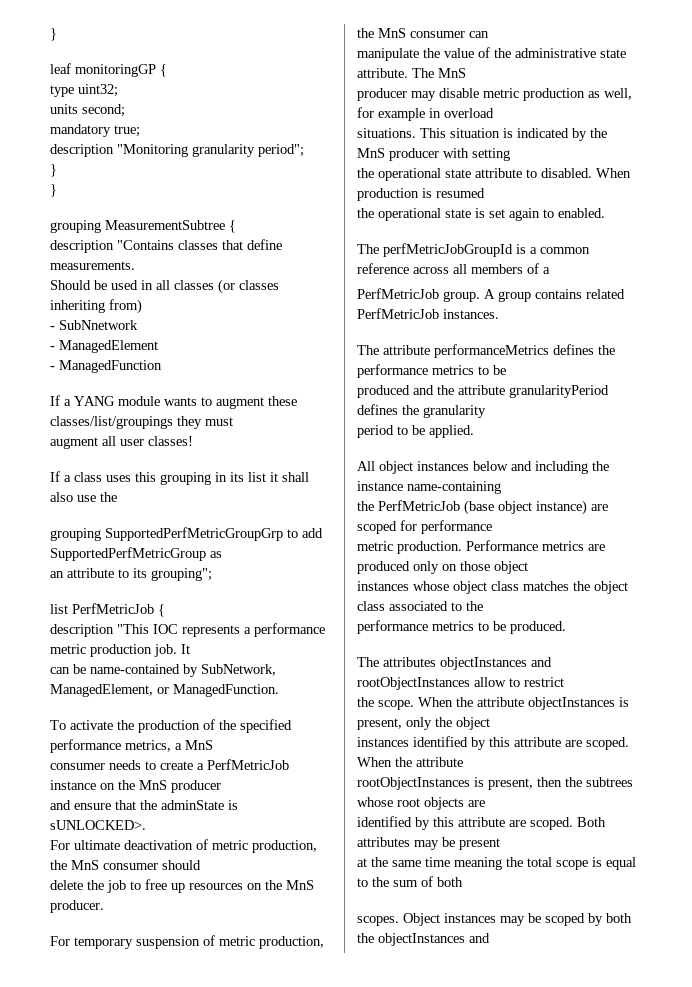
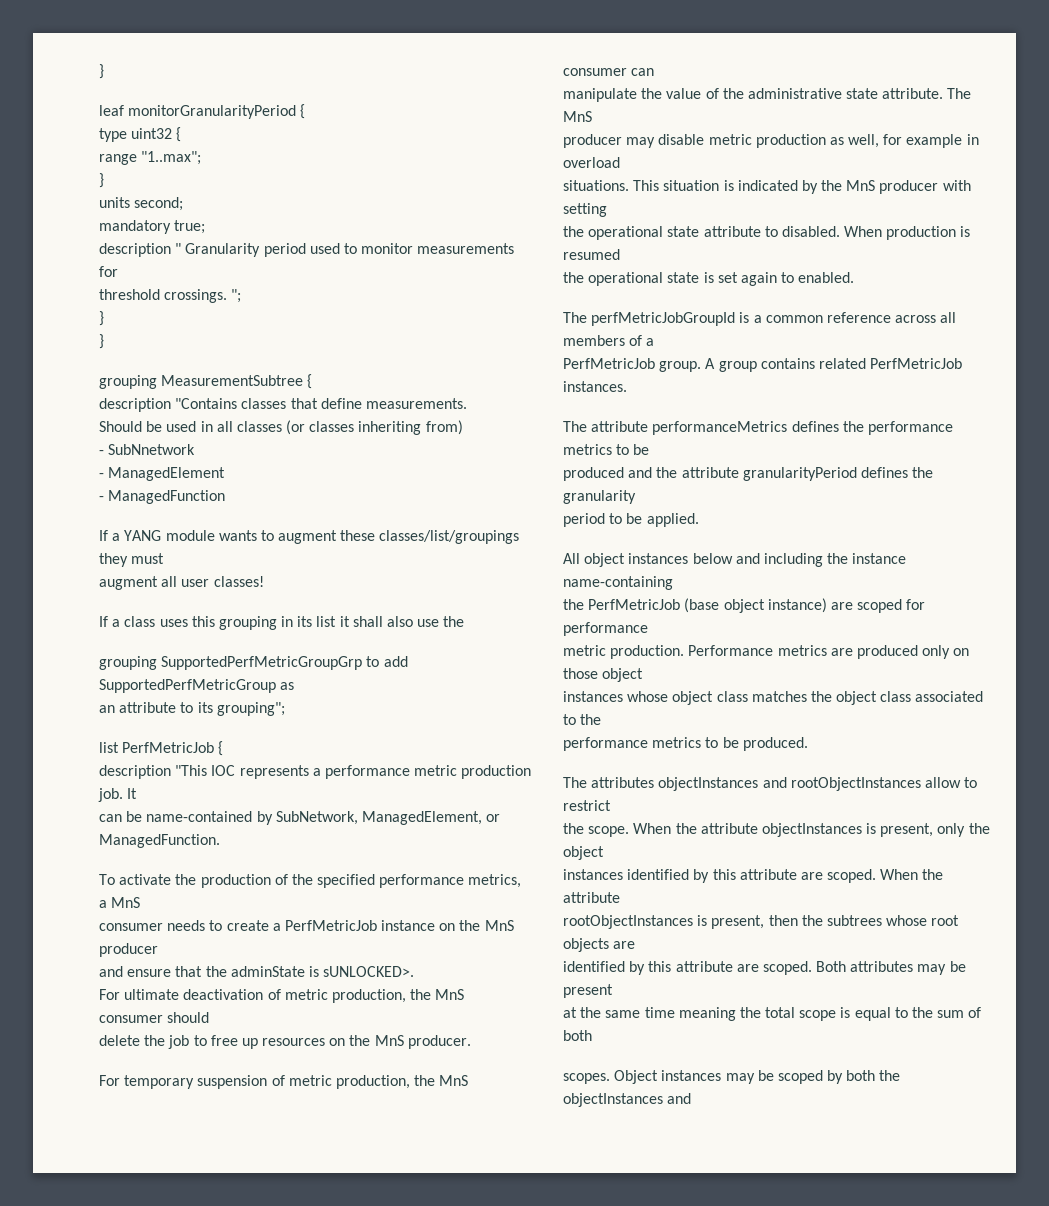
- leaf monitoringGP {
+ leaf monitorGranularityPeriod {
- type uint32;
+ type uint32 {
+ range "1..max";
+ }
- description "Monitoring granularity period";
+ description " Granularity period used to monitor measurements for
+ threshold crossings. ";

